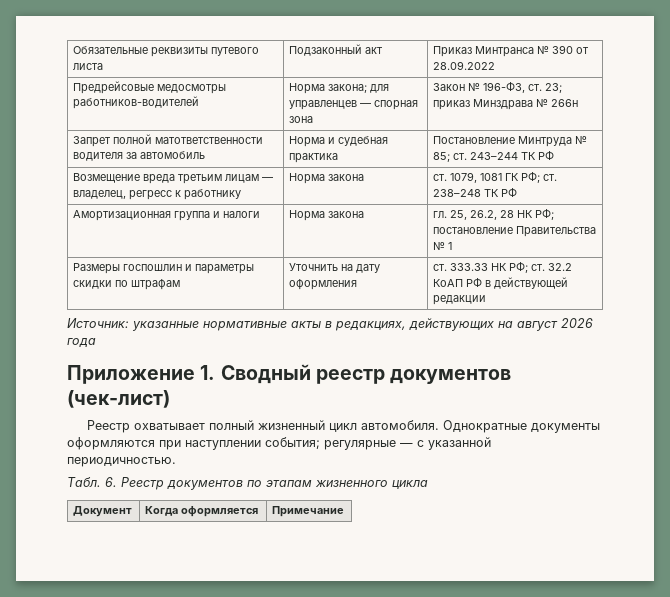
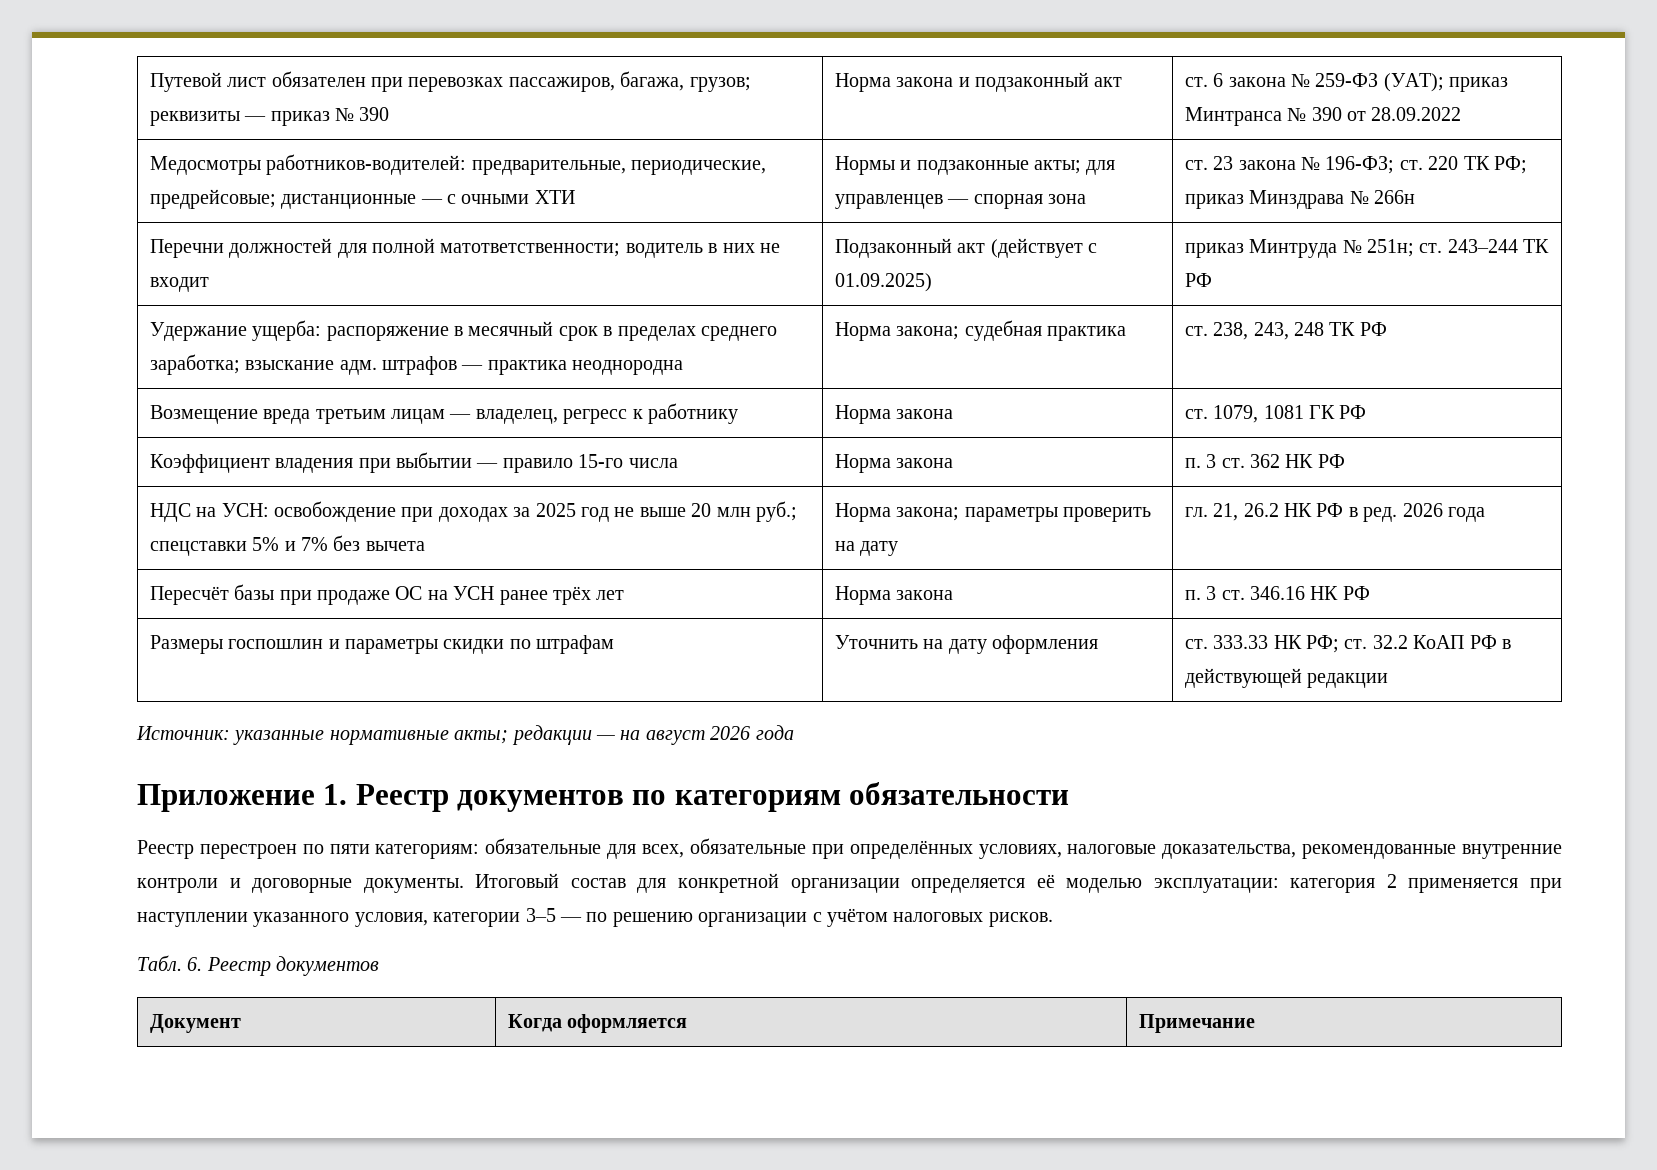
- Обязательные реквизиты путевого листа | Подзаконный акт | Приказ Минтранса № 390 от 28.09.2022
+ Путевой лист обязателен при перевозках пассажиров, багажа, грузов; реквизиты — приказ № 390 | Норма закона и подзаконный акт | ст. 6 закона № 259-ФЗ (УАТ); приказ Минтранса № 390 от 28.09.2022
- Предрейсовые медосмотры работников-водителей | Норма закона; для управленцев — спорная зона | Закон № 196-ФЗ, ст. 23; приказ Минздрава № 266н
- Запрет полной матответственности водителя за автомобиль | Норма и судебная практика | Постановление Минтруда № 85; ст. 243–244 ТК РФ
+ Медосмотры работников-водителей: предварительные, периодические, предрейсовые; дистанционные — с очными ХТИ | Нормы и подзаконные акты; для управленцев — спорная зона | ст. 23 закона № 196-ФЗ; ст. 220 ТК РФ; приказ Минздрава № 266н
+ Перечни должностей для полной матответственности; водитель в них не входит | Подзаконный акт (действует с 01.09.2025) | приказ Минтруда № 251н; ст. 243–244 ТК РФ
+ Удержание ущерба: распоряжение в месячный срок в пределах среднего заработка; взыскание адм. штрафов — практика неоднородна | Норма закона; судебная практика | ст. 238, 243, 248 ТК РФ
- Возмещение вреда третьим лицам — владелец, регресс к работнику | Норма закона | ст. 1079, 1081 ГК РФ; ст. 238–248 ТК РФ
- Амортизационная группа и налоги | Норма закона | гл. 25, 26.2, 28 НК РФ; постановление Правительства № 1
+ Возмещение вреда третьим лицам — владелец, регресс к работнику | Норма закона | ст. 1079, 1081 ГК РФ
+ Коэффициент владения при выбытии — правило 15-го числа | Норма закона | п. 3 ст. 362 НК РФ
+ НДС на УСН: освобождение при доходах за 2025 год не выше 20 млн руб.; спецставки 5% и 7% без вычета | Норма закона; параметры проверить на дату | гл. 21, 26.2 НК РФ в ред. 2026 года
+ Пересчёт базы при продаже ОС на УСН ранее трёх лет | Норма закона | п. 3 ст. 346.16 НК РФ
- Источник: указанные нормативные акты в редакциях, действующих на август 2026 года
+ Источник: указанные нормативные акты; редакции — на август 2026 года
- Приложение 1. Сводный реестр документов (чек-лист)
- Реестр охватывает полный жизненный цикл автомобиля. Однократные документы оформляются при наступлении события; регулярные — с указанной периодичностью.
+ Приложение 1. Реестр документов по категориям обязательности
+ Реестр перестроен по пяти категориям: обязательные для всех, обязательные при определённых условиях, налоговые доказательства, рекомендованные внутренние контроли и договорные документы. Итоговый состав для конкретной организации определяется её моделью эксплуатации: категория 2 применяется при наступлении указанного условия, категории 3–5 — по решению организации с учётом налоговых рисков.
- 6. Реестр документов по этапам жизненного цикла
+ 6. Реестр документов

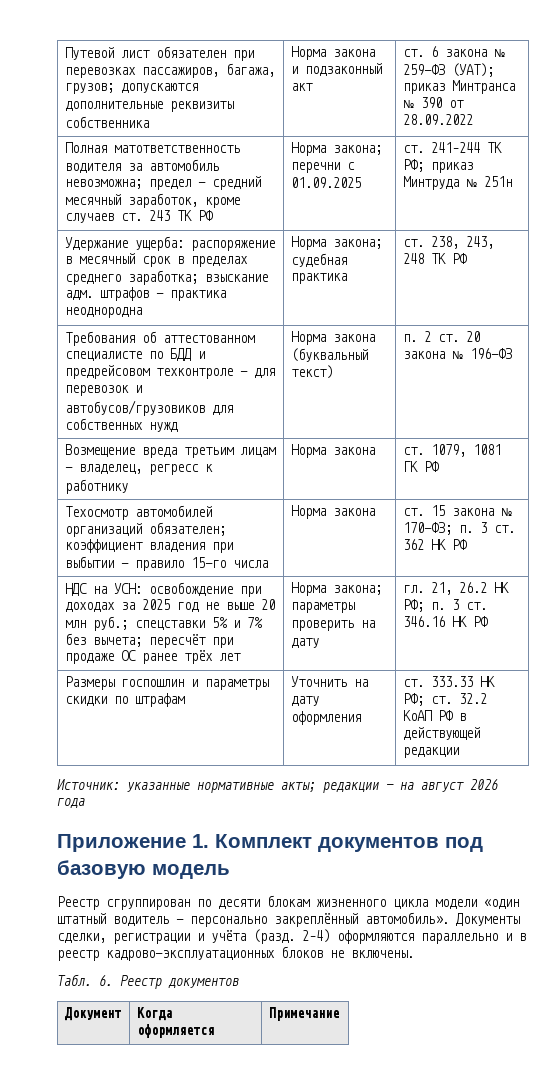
- Путевой лист обязателен при перевозках пассажиров, багажа, грузов; реквизиты — приказ № 390 | Норма закона и подзаконный акт | ст. 6 закона № 259-ФЗ (УАТ); приказ Минтранса № 390 от 28.09.2022
+ Путевой лист обязателен при перевозках пассажиров, багажа, грузов; допускаются дополнительные реквизиты собственника | Норма закона и подзаконный акт | ст. 6 закона № 259-ФЗ (УАТ); приказ Минтранса № 390 от 28.09.2022
- Медосмотры работников-водителей: предварительные, периодические, предрейсовые; дистанционные — с очными ХТИ | Нормы и подзаконные акты; для управленцев — спорная зона | ст. 23 закона № 196-ФЗ; ст. 220 ТК РФ; приказ Минздрава № 266н
- Перечни должностей для полной матответственности; водитель в них не входит | Подзаконный акт (действует с 01.09.2025) | приказ Минтруда № 251н; ст. 243–244 ТК РФ
+ Полная матответственность водителя за автомобиль невозможна; предел — средний месячный заработок, кроме случаев ст. 243 ТК РФ | Норма закона; перечни с 01.09.2025 | ст. 241–244 ТК РФ; приказ Минтруда № 251н
+ Требования об аттестованном специалисте по БДД и предрейсовом техконтроле — для перевозок и автобусов/грузовиков для собственных нужд | Норма закона (буквальный текст) | п. 2 ст. 20 закона № 196-ФЗ
- Коэффициент владения при выбытии — правило 15-го числа | Норма закона | п. 3 ст. 362 НК РФ
+ Техосмотр автомобилей организаций обязателен; коэффициент владения при выбытии — правило 15-го числа | Норма закона | ст. 15 закона № 170-ФЗ; п. 3 ст. 362 НК РФ
- НДС на УСН: освобождение при доходах за 2025 год не выше 20 млн руб.; спецставки 5% и 7% без вычета
+ НДС на УСН: освобождение при доходах за 2025 год не выше 20 млн руб.; спецставки 5% и 7% без вычета; пересчёт при продаже ОС ранее трёх лет
- 21, 26.2 НК РФ в ред. 2026 года
- Пересчёт базы при продаже ОС на УСН ранее трёх лет | Норма закона | п. 3 ст. 346.16 НК РФ
+ 21, 26.2 НК РФ; п. 3 ст. 346.16 НК РФ
- Приложение 1. Реестр документов по категориям обязательности
- Реестр перестроен по пяти категориям: обязательные для всех, обязательные при определённых условиях, налоговые доказательства, рекомендованные внутренние контроли и договорные документы. Итоговый состав для конкретной организации определяется её моделью эксплуатации: категория 2 применяется при наступлении указанного условия, категории 3–5 — по решению организации с учётом налоговых рисков.
+ Приложение 1. Комплект документов под базовую модель
+ Реестр сгруппирован по десяти блокам жизненного цикла модели «один штатный водитель — персонально закреплённый автомобиль». Документы сделки, регистрации и учёта (разд. 2–4) оформляются параллельно и в реестр кадрово-эксплуатационных блоков не включены.

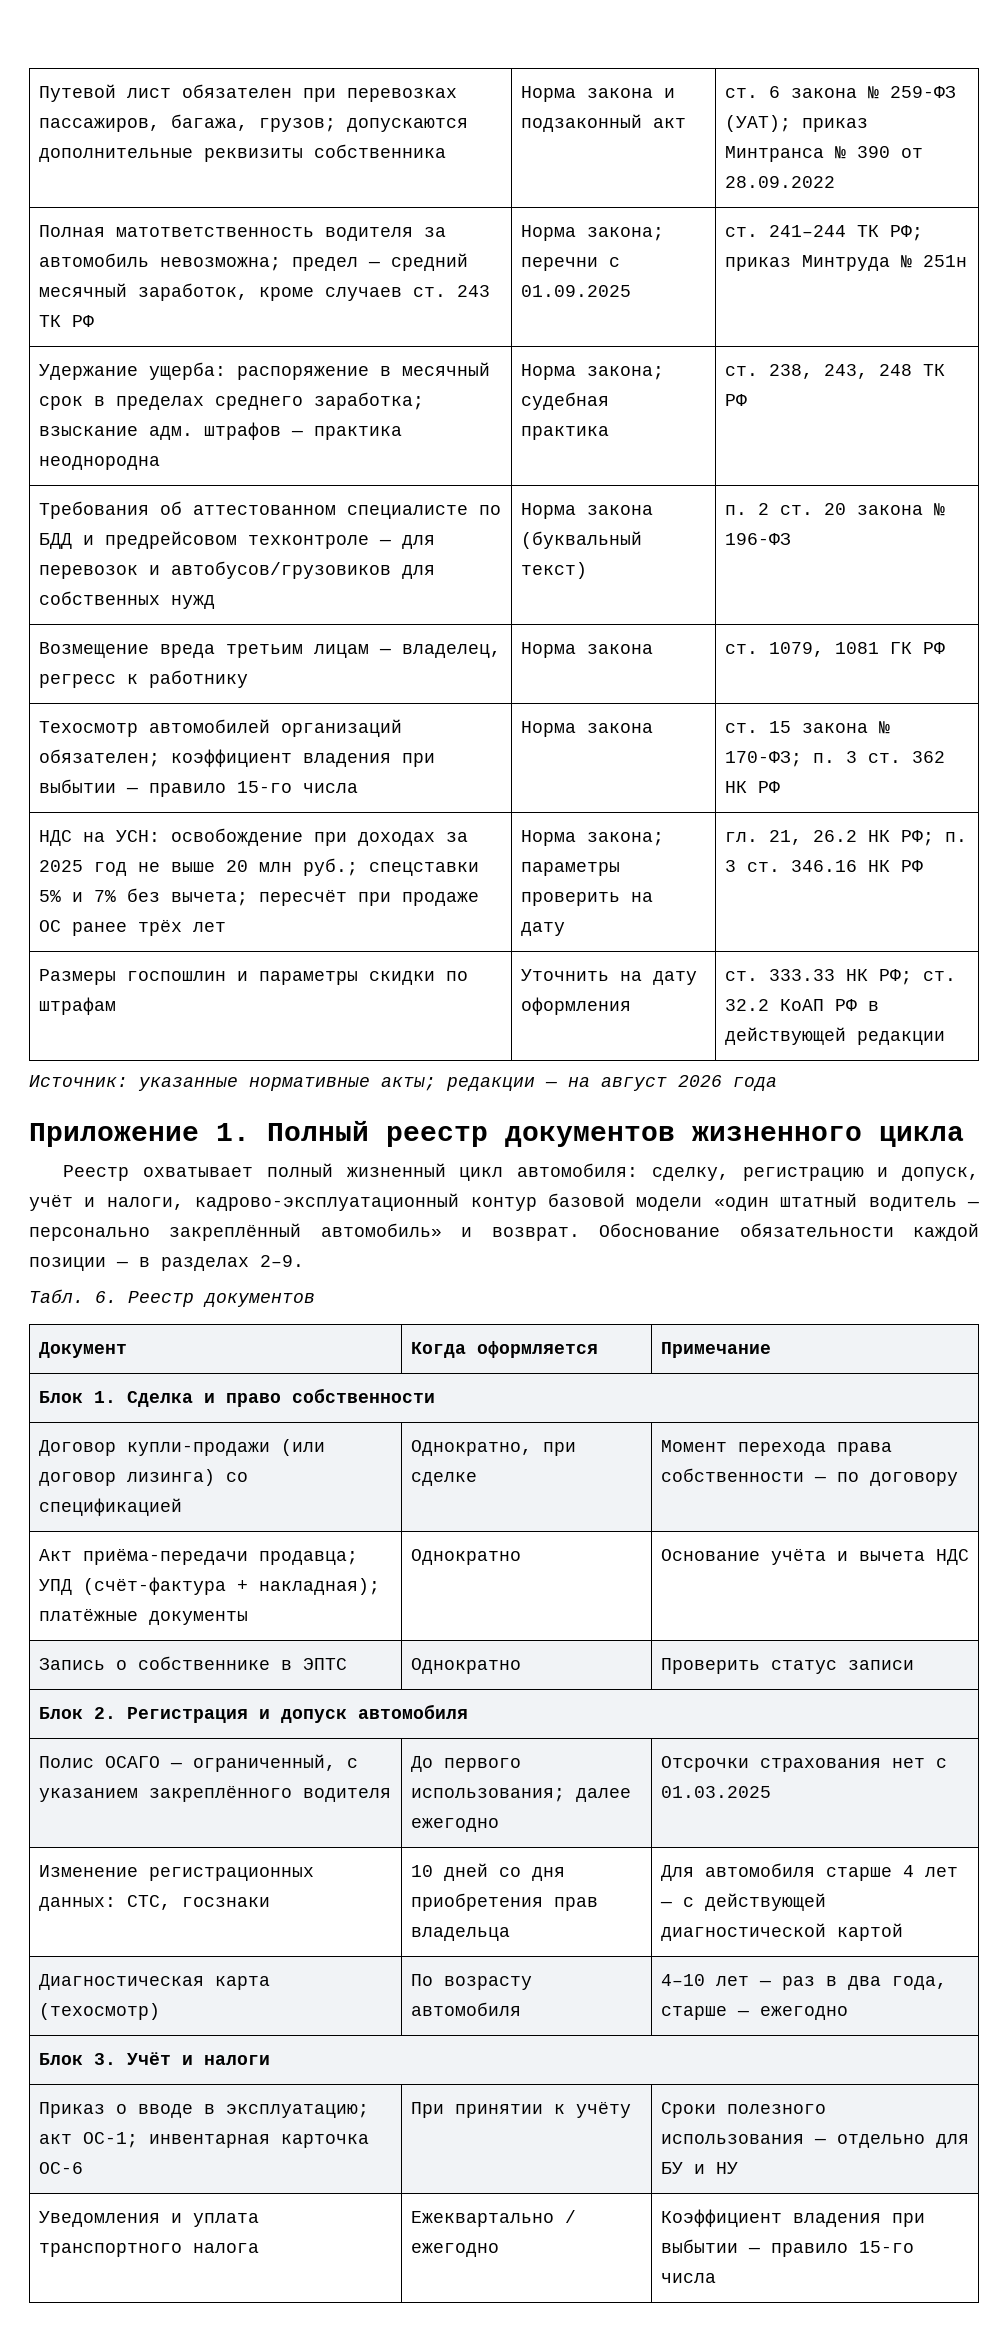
- Приложение 1. Комплект документов под базовую модель
- Реестр сгруппирован по десяти блокам жизненного цикла модели «один штатный водитель — персонально закреплённый автомобиль». Документы сделки, регистрации и учёта (разд. 2–4) оформляются параллельно и в реестр кадрово-эксплуатационных блоков не включены.
+ Приложение 1. Полный реестр документов жизненного цикла
+ Реестр охватывает полный жизненный цикл автомобиля: сделку, регистрацию и допуск, учёт и налоги, кадрово-эксплуатационный контур базовой модели «один штатный водитель — персонально закреплённый автомобиль» и возврат. Обоснование обязательности каждой позиции — в разделах 2–9.
+ Блок 1. Сделка и право собственности
+ Договор купли-продажи (или договор лизинга) со спецификацией | Однократно, при сделке | Момент перехода права собственности — по договору
+ Акт приёма-передачи продавца; УПД (счёт-фактура + накладная); платёжные документы | Однократно | Основание учёта и вычета НДС
+ Запись о собственнике в ЭПТС | Однократно | Проверить статус записи
+ Блок 2. Регистрация и допуск автомобиля
+ Полис ОСАГО — ограниченный, с указанием закреплённого водителя | До первого использования; далее ежегодно | Отсрочки страхования нет с 01.03.2025
+ Изменение регистрационных данных: СТС, госзнаки | 10 дней со дня приобретения прав владельца | Для автомобиля старше 4 лет — с действующей диагностической картой
+ Диагностическая карта (техосмотр) | По возрасту автомобиля | 4–10 лет — раз в два года, старше — ежегодно
+ Блок 3. Учёт и налоги
+ Приказ о вводе в эксплуатацию; акт ОС-1; инвентарная карточка ОС-6 | При принятии к учёту | Сроки полезного использования — отдельно для БУ и НУ
+ Уведомления и уплата транспортного налога | Ежеквартально / ежегодно | Коэффициент владения при выбытии — правило 15-го числа

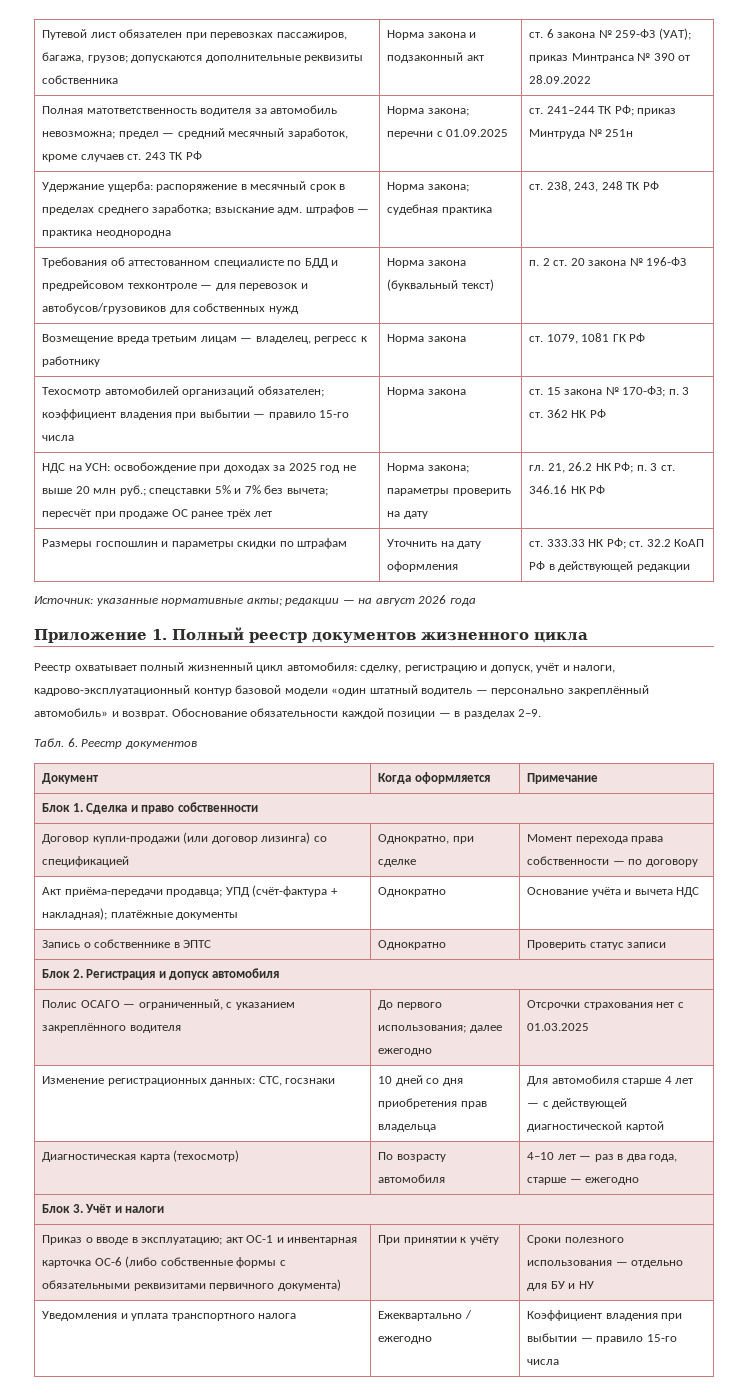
- Приказ о вводе в эксплуатацию; акт ОС-1; инвентарная карточка ОС-6 | При принятии к учёту | Сроки полезного использования — отдельно для БУ и НУ
+ Приказ о вводе в эксплуатацию; акт ОС-1 и инвентарная карточка ОС-6 (либо собственные формы с обязательными реквизитами первичного документа) | При принятии к учёту | Сроки полезного использования — отдельно для БУ и НУ

